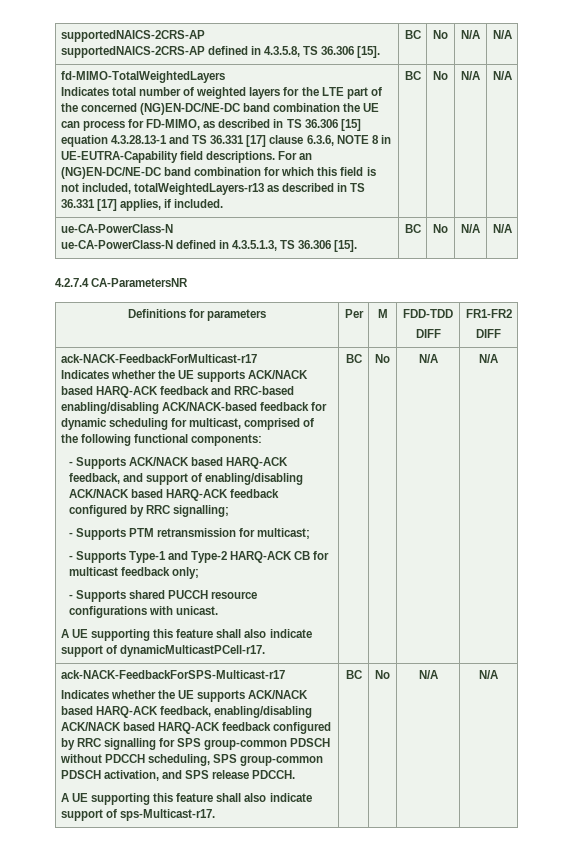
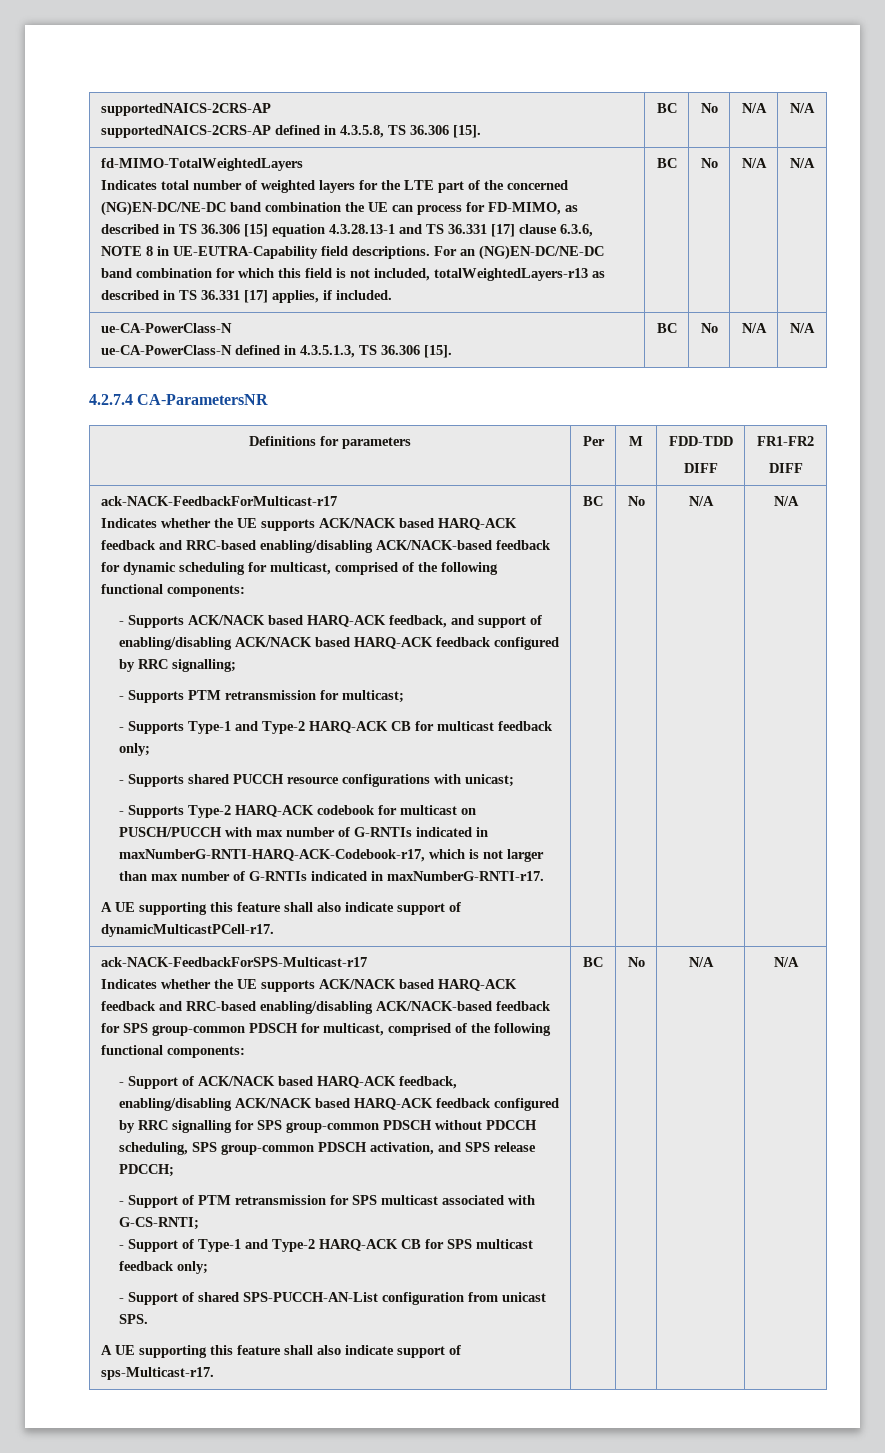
- - Supports shared PUCCH resource configurations with unicast.
+ - Supports shared PUCCH resource configurations with unicast;
+ - Supports Type-2 HARQ-ACK codebook for multicast on PUSCH/PUCCH with max number of G-RNTIs indicated in maxNumberG-RNTI-HARQ-ACK-Codebook-r17, which is not larger than max number of G-RNTIs indicated in maxNumberG-RNTI-r17.
- Indicates whether the UE supports ACK/NACK based HARQ-ACK feedback, enabling/disabling ACK/NACK based HARQ-ACK feedback configured by RRC signalling for SPS group-common PDSCH without PDCCH scheduling, SPS group-common PDSCH activation, and SPS release PDCCH.
+ Indicates whether the UE supports ACK/NACK based HARQ-ACK feedback and RRC-based enabling/disabling ACK/NACK-based feedback for SPS group-common PDSCH for multicast, comprised of the following functional components:
+ - Support of ACK/NACK based HARQ-ACK feedback, enabling/disabling ACK/NACK based HARQ-ACK feedback configured by RRC signalling for SPS group-common PDSCH without PDCCH scheduling, SPS group-common PDSCH activation, and SPS release PDCCH;
+ - Support of PTM retransmission for SPS multicast associated with G-CS-RNTI;
+ - Support of Type-1 and Type-2 HARQ-ACK CB for SPS multicast feedback only;
+ - Support of shared SPS-PUCCH-AN-List configuration from unicast SPS.

